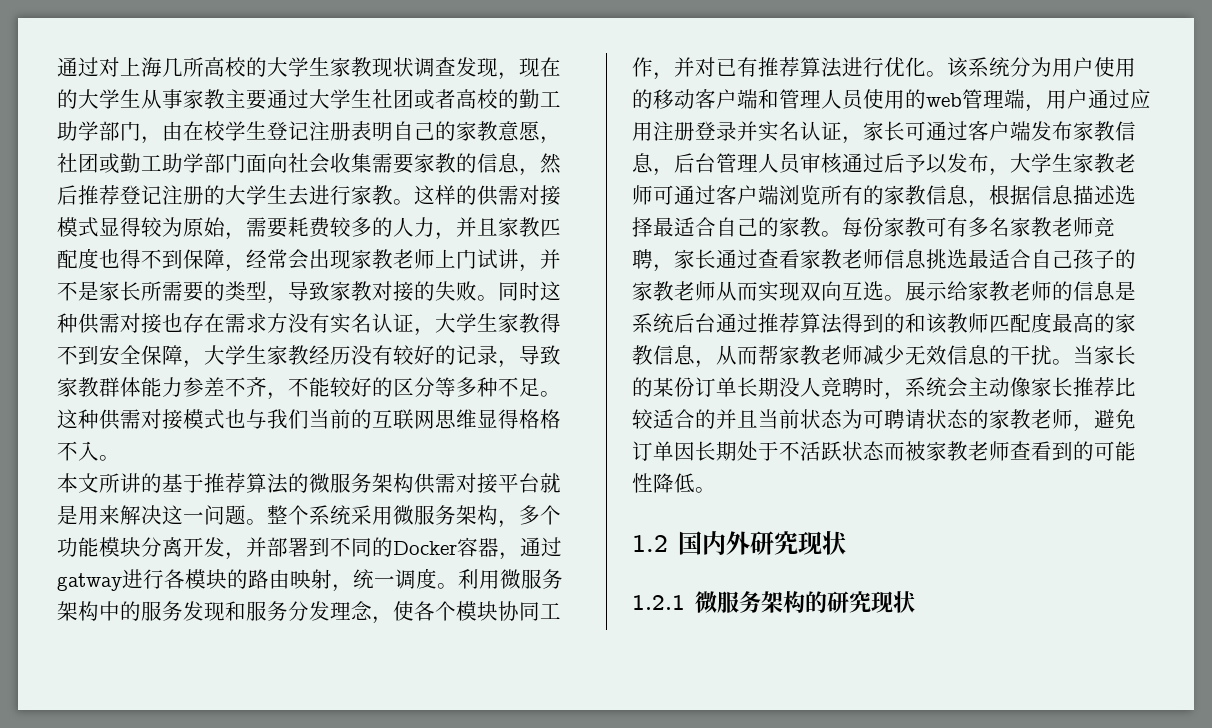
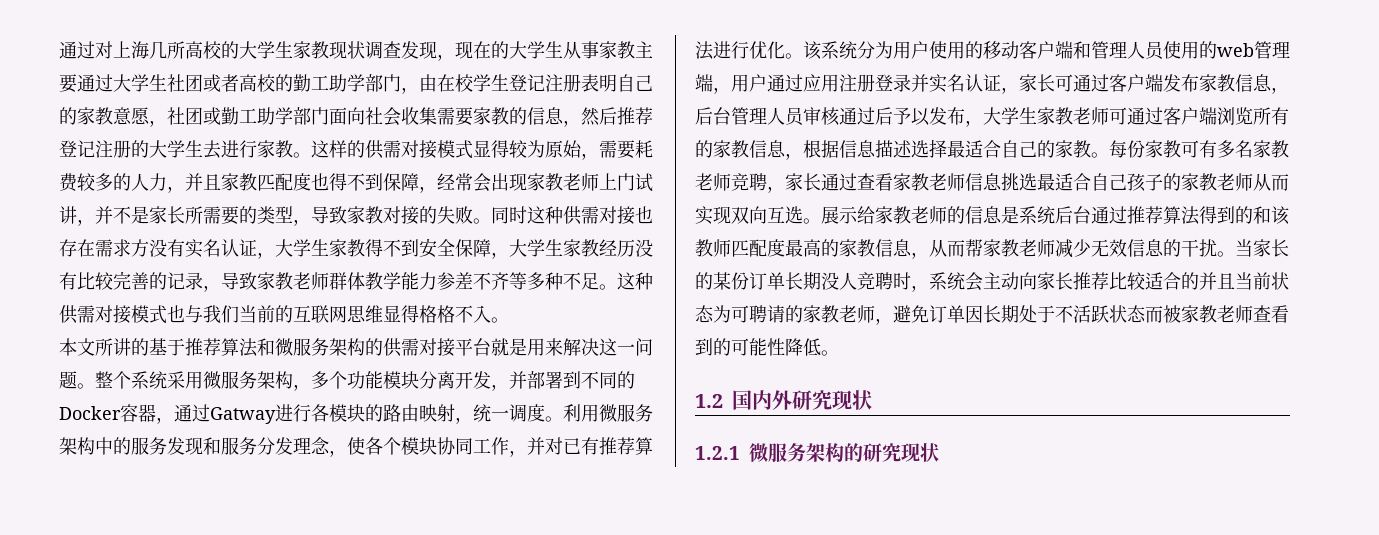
- 同时这种供需对接也存在需求方没有实名认证，大学生家教得不到安全保障，大学生家教经历没有较好的记录，导致家教群体能力参差不齐，不能较好的区分等多种不足。
+ 同时这种供需对接也存在需求方没有实名认证，大学生家教得不到安全保障，大学生家教经历没有比较完善的记录，导致家教老师群体教学能力参差不齐等多种不足。
- 本文所讲的基于推荐算法的微服务架构供需对接平台就是用来解决这一问题。
+ 本文所讲的基于推荐算法和微服务架构的供需对接平台就是用来解决这一问题。
- 整个系统采用微服务架构，多个功能模块分离开发，并部署到不同的Docker容器，通过gatway进行各模块的路由映射，统一调度。
+ 整个系统采用微服务架构，多个功能模块分离开发，并部署到不同的Docker容器，通过Gatway进行各模块的路由映射，统一调度。
- 当家长的某份订单长期没人竞聘时，系统会主动像家长推荐比较适合的并且当前状态为可聘请状态的家教老师，避免订单因长期处于不活跃状态而被家教老师查看到的可能性降低。
+ 当家长的某份订单长期没人竞聘时，系统会主动向家长推荐比较适合的并且当前状态为可聘请的家教老师，避免订单因长期处于不活跃状态而被家教老师查看到的可能性降低。

